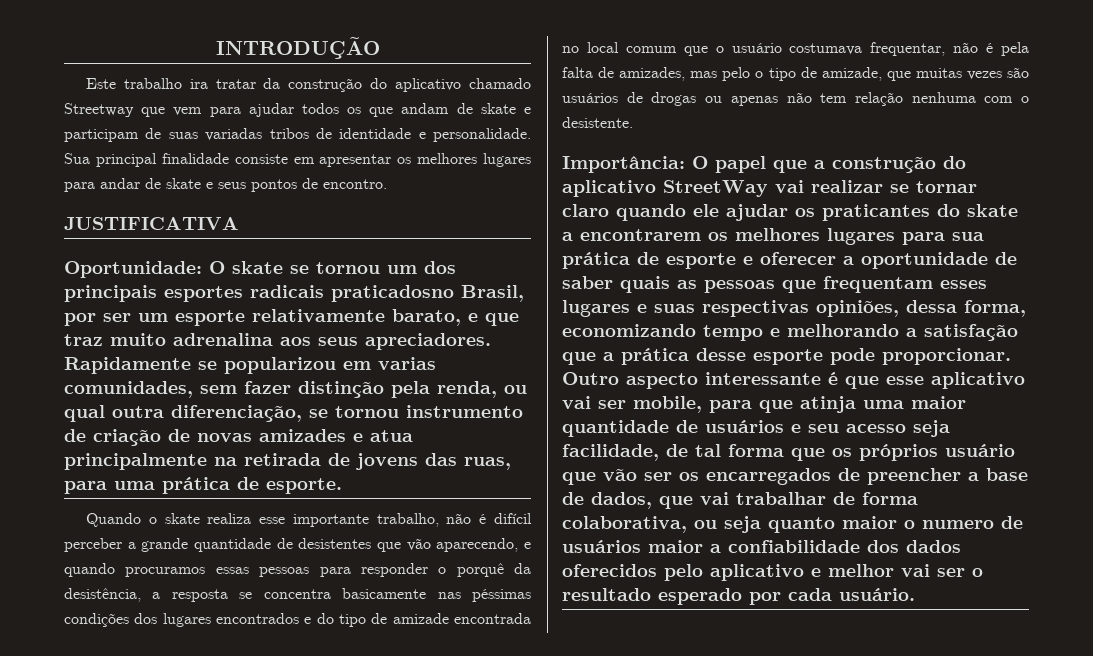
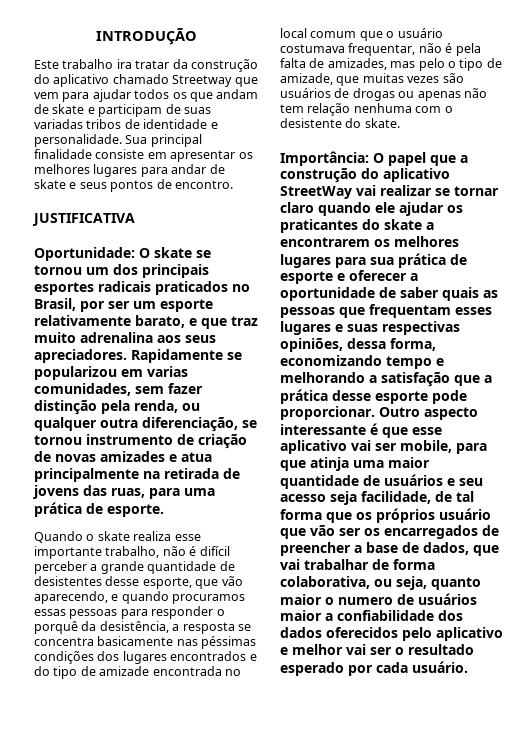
- Oportunidade: O skate se tornou um dos principais esportes radicais praticadosno Brasil, por ser um esporte relativamente barato, e que traz muito adrenalina aos seus apreciadores.
+ Oportunidade: O skate se tornou um dos principais esportes radicais praticados no Brasil, por ser um esporte relativamente barato, e que traz muito adrenalina aos seus apreciadores.
- Rapidamente se popularizou em varias comunidades, sem fazer distinção pela renda, ou qual outra diferenciação, se tornou instrumento de criação de novas amizades e atua principalmente na retirada de jovens das ruas, para uma prática de esporte.
+ Rapidamente se popularizou em varias comunidades, sem fazer distinção pela renda, ou qualquer outra diferenciação, se tornou instrumento de criação de novas amizades e atua principalmente na retirada de jovens das ruas, para uma prática de esporte.
- Quando o skate realiza esse importante trabalho, não é difícil perceber a grande quantidade de desistentes que vão aparecendo, e quando procuramos essas pessoas para responder o porquê da desistência, a resposta se concentra basicamente nas péssimas condições dos lugares encontrados e do tipo de amizade encontrada no local comum que o usuário costumava frequentar, não é pela falta de amizades, mas pelo o tipo de amizade, que muitas vezes são usuários de drogas ou apenas não tem relação nenhuma com o desistente.
+ Quando o skate realiza esse importante trabalho, não é difícil perceber a grande quantidade de desistentes desse esporte, que vão aparecendo, e quando procuramos essas pessoas para responder o porquê da desistência, a resposta se concentra basicamente nas péssimas condições dos lugares encontrados e do tipo de amizade encontrada no local comum que o usuário costumava frequentar, não é pela falta de amizades, mas pelo o tipo de amizade, que muitas vezes são usuários de drogas ou apenas não tem relação nenhuma com o desistente do skate.
- Outro aspecto interessante é que esse aplicativo vai ser mobile, para que atinja uma maior quantidade de usuários e seu acesso seja facilidade, de tal forma que os próprios usuário que vão ser os encarregados de preencher a base de dados, que vai trabalhar de forma colaborativa, ou seja quanto maior o numero de usuários maior a confiabilidade dos dados oferecidos pelo aplicativo e melhor vai ser o resultado esperado por cada usuário.
+ Outro aspecto interessante é que esse aplicativo vai ser mobile, para que atinja uma maior quantidade de usuários e seu acesso seja facilidade, de tal forma que os próprios usuário que vão ser os encarregados de preencher a base de dados, que vai trabalhar de forma colaborativa, ou seja, quanto maior o numero de usuários maior a confiabilidade dos dados oferecidos pelo aplicativo e melhor vai ser o resultado esperado por cada usuário.

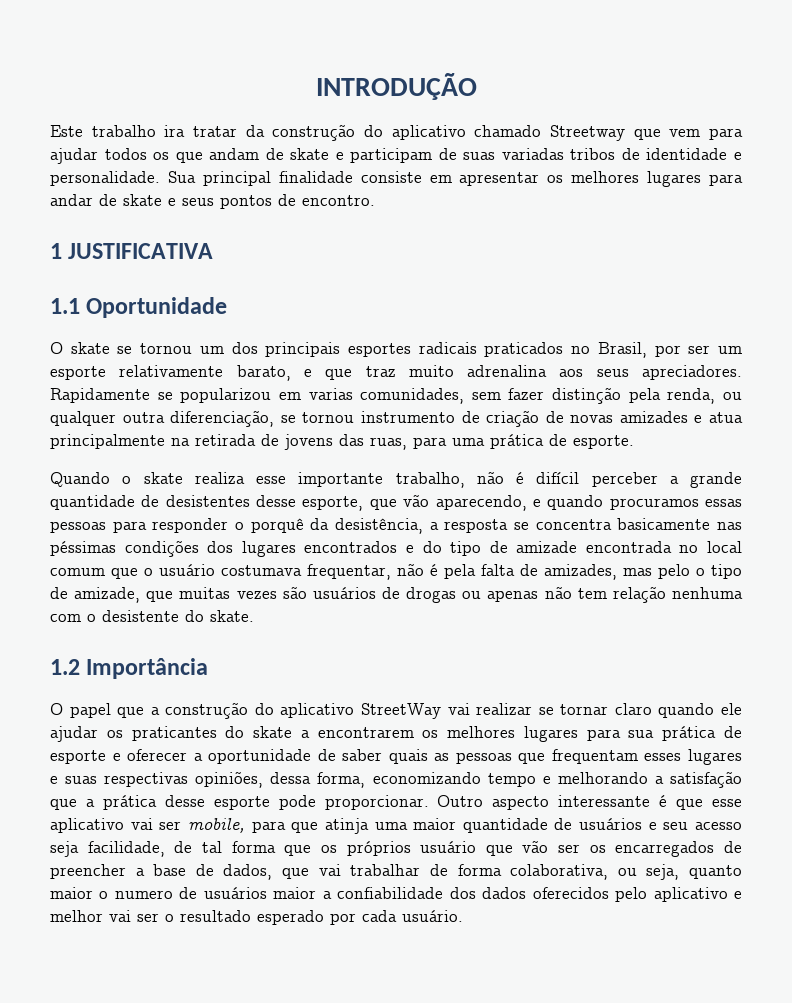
- JUSTIFICATIVA
+ 1 JUSTIFICATIVA
- Oportunidade: O skate se tornou um dos principais esportes radicais praticados no Brasil, por ser um esporte relativamente barato, e que traz muito adrenalina aos seus apreciadores.
+ 1.1 Oportunidade
+ O skate se tornou um dos principais esportes radicais praticados no Brasil, por ser um esporte relativamente barato, e que traz muito adrenalina aos seus apreciadores.
- Importância: O papel que a construção do aplicativo StreetWay vai realizar se tornar claro quando ele ajudar os praticantes do skate a encontrarem os melhores lugares para sua prática de esporte e oferecer a oportunidade de saber quais as pessoas que frequentam esses lugares e suas respectivas opiniões, dessa forma, economizando tempo e melhorando a satisfação que a prática desse esporte pode proporcionar.
+ 1.2 Importância
+ O papel que a construção do aplicativo StreetWay vai realizar se tornar claro quando ele ajudar os praticantes do skate a encontrarem os melhores lugares para sua prática de esporte e oferecer a oportunidade de saber quais as pessoas que frequentam esses lugares e suas respectivas opiniões, dessa forma, economizando tempo e melhorando a satisfação que a prática desse esporte pode proporcionar.

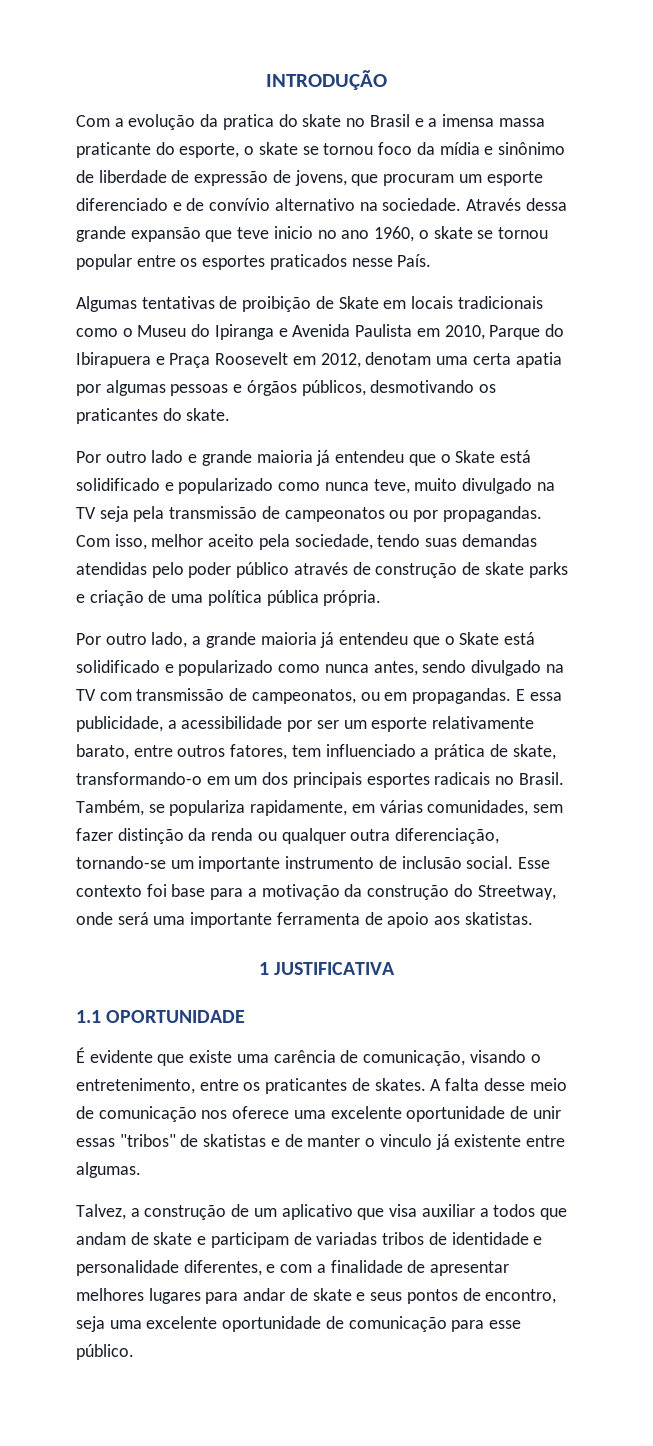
- Este trabalho ira tratar da construção do aplicativo chamado Streetway que vem para ajudar todos os que andam de skate e participam de suas variadas tribos de identidade e personalidade. Sua principal finalidade consiste em apresentar os melhores lugares para andar de skate e seus pontos de encontro.
+ Com a evolução da pratica do skate no Brasil e a imensa massa praticante do esporte, o skate se tornou foco da mídia e sinônimo de liberdade de expressão de jovens, que procuram um esporte diferenciado e de convívio alternativo na sociedade. Através dessa grande expansão que teve inicio no ano 1960, o skate se tornou popular entre os esportes praticados nesse País.
+ Algumas tentativas de proibição de Skate em locais tradicionais como o Museu do Ipiranga e Avenida Paulista em 2010, Parque do Ibirapuera e Praça Roosevelt em 2012, denotam uma certa apatia por algumas pessoas e órgãos públicos, desmotivando os praticantes do skate.
+ Por outro lado e grande maioria já entendeu que o Skate está solidificado e popularizado como nunca teve, muito divulgado na TV seja pela transmissão de campeonatos ou por propagandas. Com isso, melhor aceito pela sociedade, tendo suas demandas atendidas pelo poder público através de construção de skate parks e criação de uma política pública própria.
+ Por outro lado, a grande maioria já entendeu que o Skate está solidificado e popularizado como nunca antes, sendo divulgado na TV com transmissão de campeonatos, ou em propagandas. E essa publicidade, a acessibilidade por ser um esporte relativamente barato, entre outros fatores, tem influenciado a prática de skate, transformando-o em um dos principais esportes radicais no Brasil. Também, se populariza rapidamente, em várias comunidades, sem fazer distinção da renda ou qualquer outra diferenciação, tornando-se um importante instrumento de inclusão social. Esse contexto foi base para a motivação da construção do Streetway, onde será uma importante ferramenta de apoio aos skatistas.
  1 JUSTIFICATIVA
- 1.1 Oportunidade
- O skate se tornou um dos principais esportes radicais praticados no Brasil, por ser um esporte relativamente barato, e que traz muito adrenalina aos seus apreciadores. Rapidamente se popularizou em varias comunidades, sem fazer distinção pela renda, ou qualquer outra diferenciação, se tornou instrumento de criação de novas amizades e atua principalmente na retirada de jovens das ruas, para uma prática de esporte.
- Quando o skate realiza esse importante trabalho, não é difícil perceber a grande quantidade de desistentes desse esporte, que vão aparecendo, e quando procuramos essas pessoas para responder o porquê da desistência, a resposta se concentra basicamente nas péssimas condições dos lugares encontrados e do tipo de amizade encontrada no local comum que o usuário costumava frequentar, não é pela falta de amizades, mas pelo o tipo de amizade, que muitas vezes são usuários de drogas ou apenas não tem relação nenhuma com o desistente do skate.
- 1.2 Importância
- O papel que a construção do aplicativo StreetWay vai realizar se tornar claro quando ele ajudar os praticantes do skate a encontrarem os melhores lugares para sua prática de esporte e oferecer a oportunidade de saber quais as pessoas que frequentam esses lugares e suas respectivas opiniões, dessa forma, economizando tempo e melhorando a satisfação que a prática desse esporte pode proporcionar. Outro aspecto interessante é que esse aplicativo vai ser mobile, para que atinja uma maior quantidade de usuários e seu acesso seja facilidade, de tal forma que os próprios usuário que vão ser os encarregados de preencher a base de dados, que vai trabalhar de forma colaborativa, ou seja, quanto maior o numero de usuários maior a confiabilidade dos dados oferecidos pelo aplicativo e melhor vai ser o resultado esperado por cada usuário.
+ 1.1 OPORTUNIDADE
+ É evidente que existe uma carência de comunicação, visando o entretenimento, entre os praticantes de skates. A falta desse meio de comunicação nos oferece uma excelente oportunidade de unir essas "tribos" de skatistas e de manter o vinculo já existente entre algumas.
+ Talvez, a construção de um aplicativo que visa auxiliar a todos que andam de skate e participam de variadas tribos de identidade e personalidade diferentes, e com a finalidade de apresentar melhores lugares para andar de skate e seus pontos de encontro, seja uma excelente oportunidade de comunicação para esse público.

